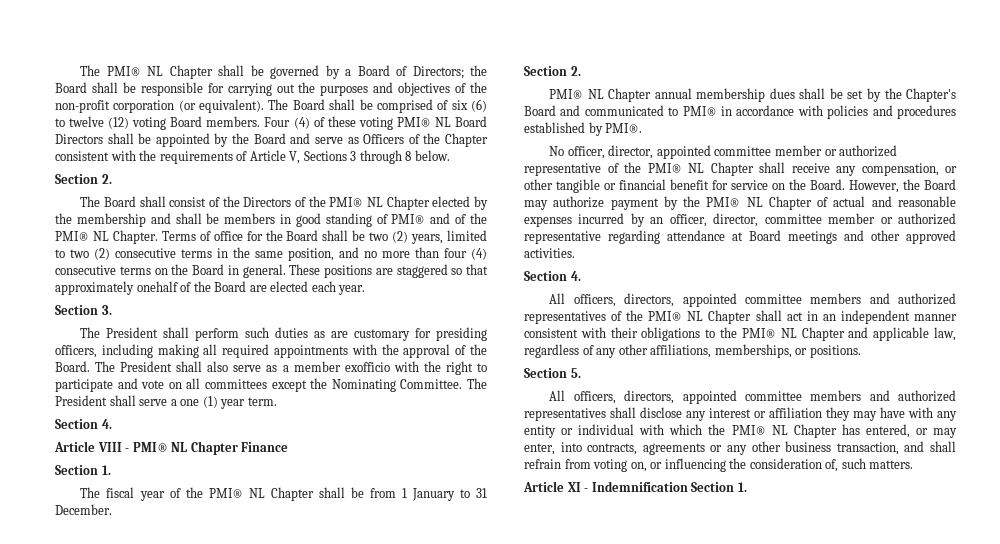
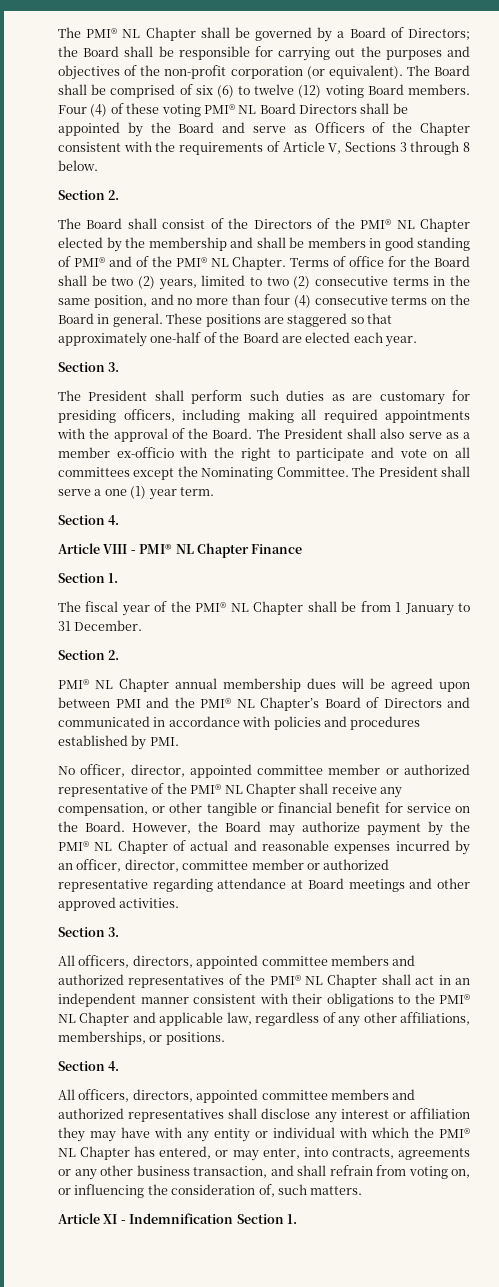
- These positions are staggered so that approximately onehalf of the Board are elected each year.
+ These positions are staggered so that approximately one-half of the Board are elected each year.
- The President shall also serve as a member exofficio with the right to participate and vote on all committees except the Nominating Committee.
+ The President shall also serve as a member ex-officio with the right to participate and vote on all committees except the Nominating Committee.
- PMI® NL Chapter annual membership dues shall be set by the Chapter's Board and communicated to PMI® in accordance with policies and procedures established by PMI®.
+ PMI® NL Chapter annual membership dues will be agreed upon between PMI and the PMI® NL Chapter’s Board of Directors and communicated in accordance with policies and procedures established by PMI.
  However, the Board may authorize payment by the PMI® NL Chapter of actual and reasonable expenses incurred by an officer, director, committee member or authorized representative regarding attendance at Board meetings and other approved activities.
- Section 4.
+ Section 3.
  All officers, directors, appointed committee members and authorized representatives of the PMI® NL Chapter shall act in an independent manner consistent with their obligations to the PMI® NL Chapter and applicable law, regardless of any other affiliations, memberships, or positions.
- Section 5.
+ Section 4.

